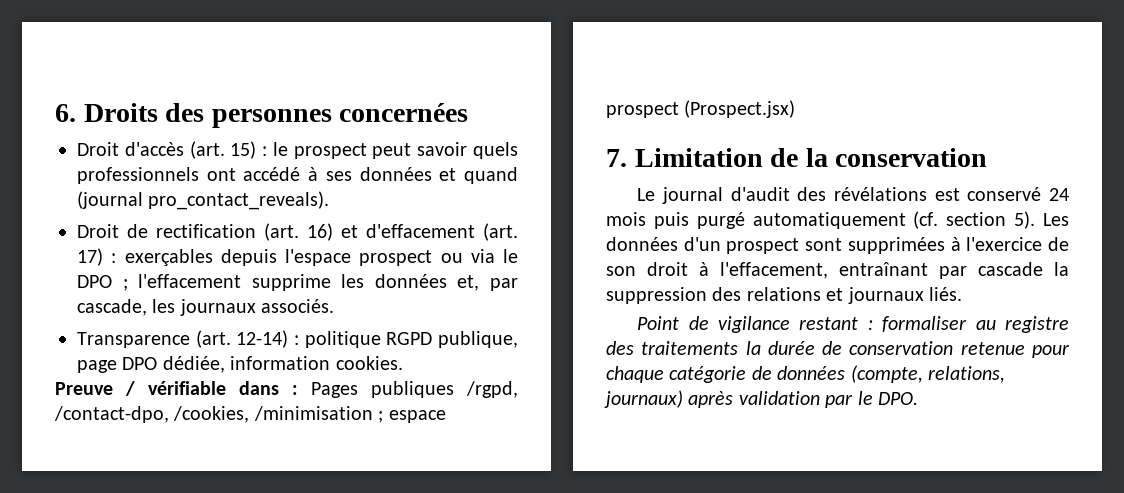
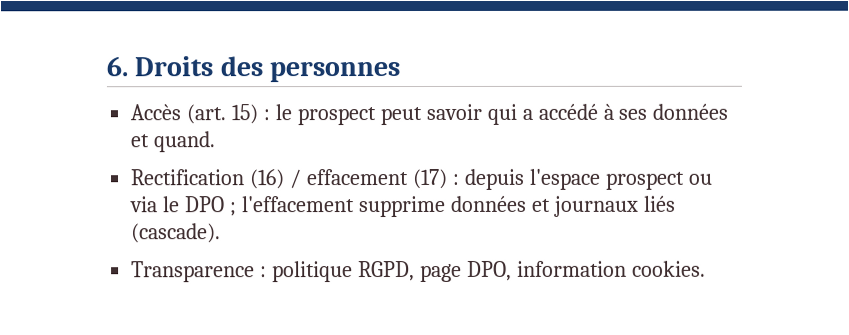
- 6. Droits des personnes concernées
- Droit d'accès (art. 15) : le prospect peut savoir quels professionnels ont accédé à ses données et quand (journal pro_contact_reveals).
- Droit de rectification (art. 16) et d'effacement (art. 17) : exerçables depuis l'espace prospect ou via le DPO ; l'effacement supprime les données et, par cascade, les journaux associés.
- Transparence (art. 12-14) : politique RGPD publique, page DPO dédiée, information cookies.
- Preuve / vérifiable dans : Pages publiques /rgpd, /contact-dpo, /cookies, /minimisation ; espace prospect (Prospect.jsx)
- 7. Limitation de la conservation
- Le journal d'audit des révélations est conservé 24 mois puis purgé automatiquement (cf. section 5). Les données d'un prospect sont supprimées à l'exercice de son droit à l'effacement, entraînant par cascade la suppression des relations et journaux liés.
- Point de vigilance restant : formaliser au registre des traitements la durée de conservation retenue pour chaque catégorie de données (compte, relations, journaux) après validation par le DPO.
+ 6. Droits des personnes
+ Accès (art. 15) : le prospect peut savoir qui a accédé à ses données et quand.
+ Rectification (16) / effacement (17) : depuis l'espace prospect ou via le DPO ; l'effacement supprime données et journaux liés (cascade).
+ Transparence : politique RGPD, page DPO, information cookies.

